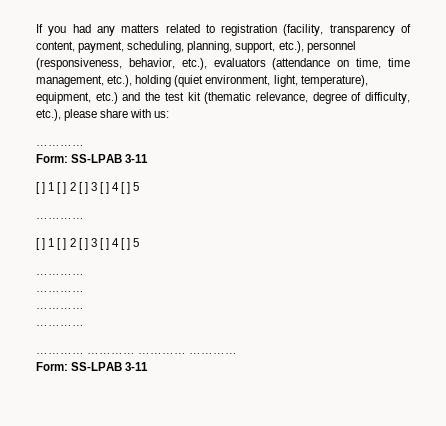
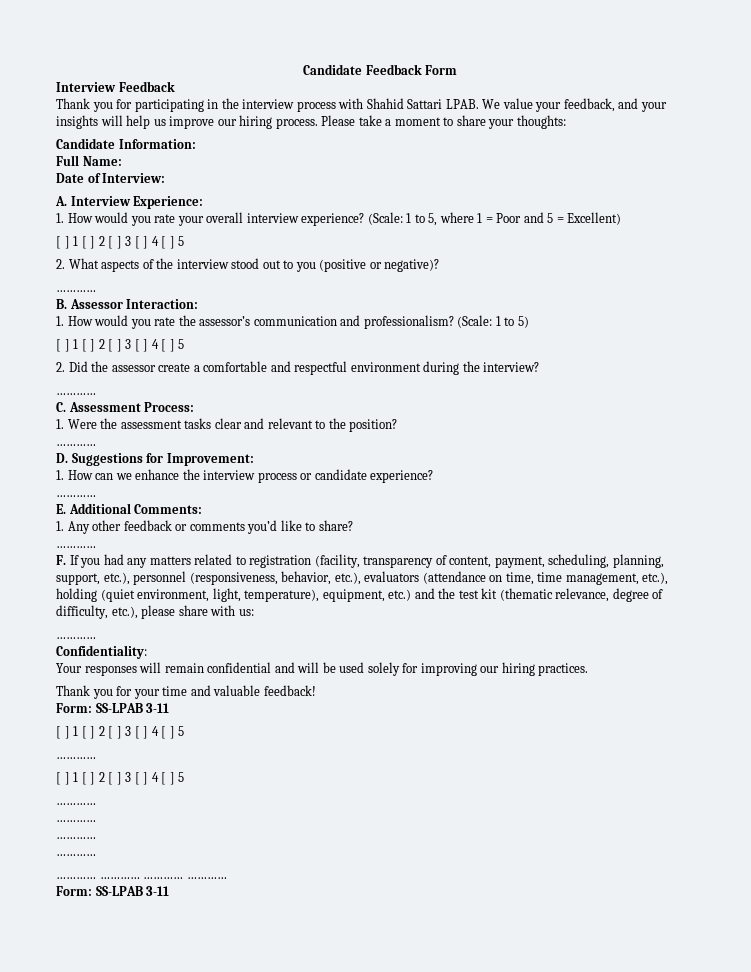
- If you had any matters related to registration (facility, transparency of content, payment, scheduling, planning, support, etc.), personnel (responsiveness, behavior, etc.), evaluators (attendance on time, time management, etc.), holding (quiet environment, light, temperature), equipment, etc.) and the test kit (thematic relevance, degree of difficulty, etc.), please share with us:
+ Candidate Feedback Form
+ Interview Feedback
+ Thank you for participating in the interview process with Shahid Sattari LPAB. We value your feedback, and your insights will help us improve our hiring process. Please take a moment to share your thoughts:
+ Candidate Information:
+ Full Name:
+ Date of Interview:
+ A. Interview Experience:
+ 1. How would you rate your overall interview experience? (Scale: 1 to 5, where 1 = Poor and 5 = Excellent)
+ [ ] 1 [ ] 2 [ ] 3 [ ] 4 [ ] 5
+ 2. What aspects of the interview stood out to you (positive or negative)?
+ …………
+ B. Assessor Interaction:
+ 1. How would you rate the assessor’s communication and professionalism? (Scale: 1 to 5)
+ [ ] 1 [ ] 2 [ ] 3 [ ] 4 [ ] 5
+ 2. Did the assessor create a comfortable and respectful environment during the interview?
+ …………
+ C. Assessment Process:
+ 1. Were the assessment tasks clear and relevant to the position?
+ …………
+ D. Suggestions for Improvement:
+ 1. How can we enhance the interview process or candidate experience?
+ …………
+ E. Additional Comments:
+ 1. Any other feedback or comments you’d like to share?
+ …………
+ F. If you had any matters related to registration (facility, transparency of content, payment, scheduling, planning, support, etc.), personnel (responsiveness, behavior, etc.), evaluators (attendance on time, time management, etc.), holding (quiet environment, light, temperature), equipment, etc.) and the test kit (thematic relevance, degree of difficulty, etc.), please share with us:
+ Confidentiality:
+ Your responses will remain confidential and will be used solely for improving our hiring practices.
+ Thank you for your time and valuable feedback!

